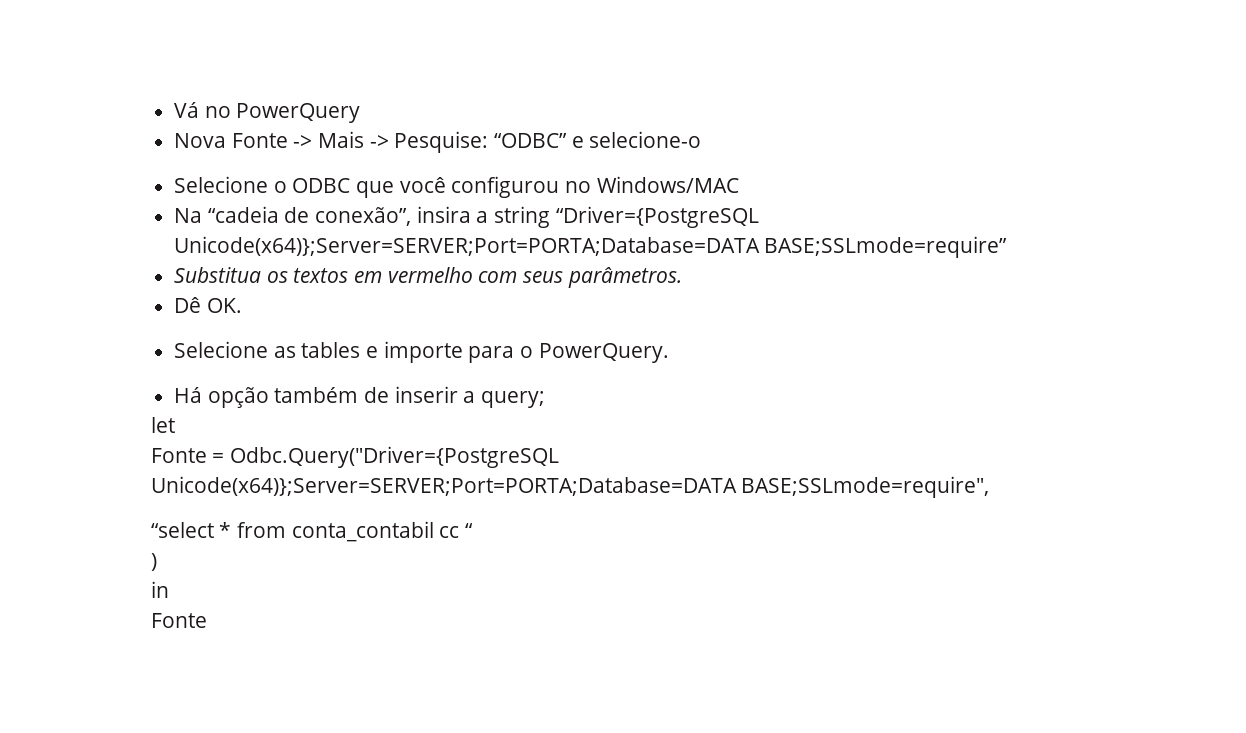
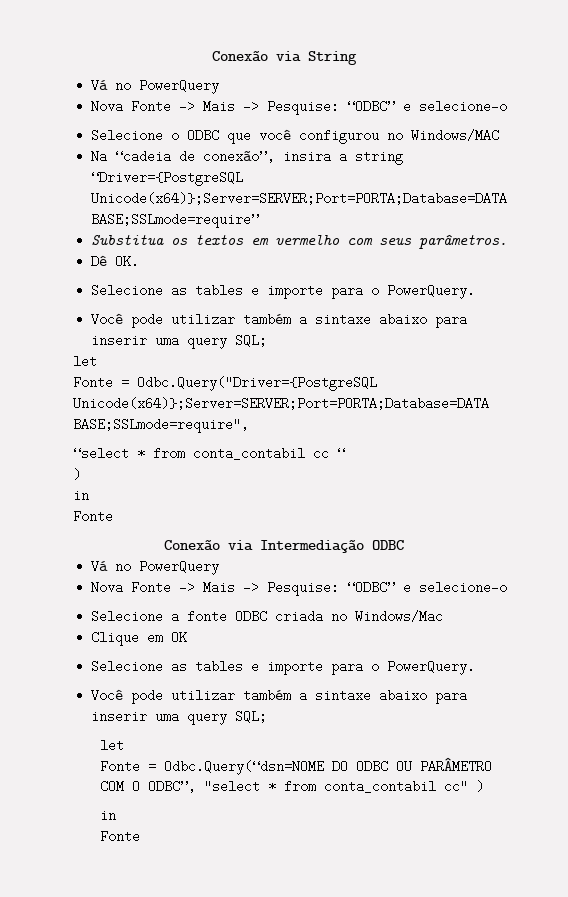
+ Conexão via String
  Dê OK.
  Selecione as tables e importe para o PowerQuery.
- Há opção também de inserir a query;
+ Você pode utilizar também a sintaxe abaixo para inserir uma query SQL;
+ Conexão via Intermediação ODBC
+ Vá no PowerQuery
+ Nova Fonte -> Mais -> Pesquise: “ODBC” e selecione-o
+ Selecione a fonte ODBC criada no Windows/Mac
+ Clique em OK
+ Selecione as tables e importe para o PowerQuery.
+ Você pode utilizar também a sintaxe abaixo para inserir uma query SQL;
+ let
+ Fonte = Odbc.Query(“dsn=NOME DO ODBC OU PARÂMETRO COM O ODBC”, "select * from conta_contabil cc" )
+ in
+ Fonte

